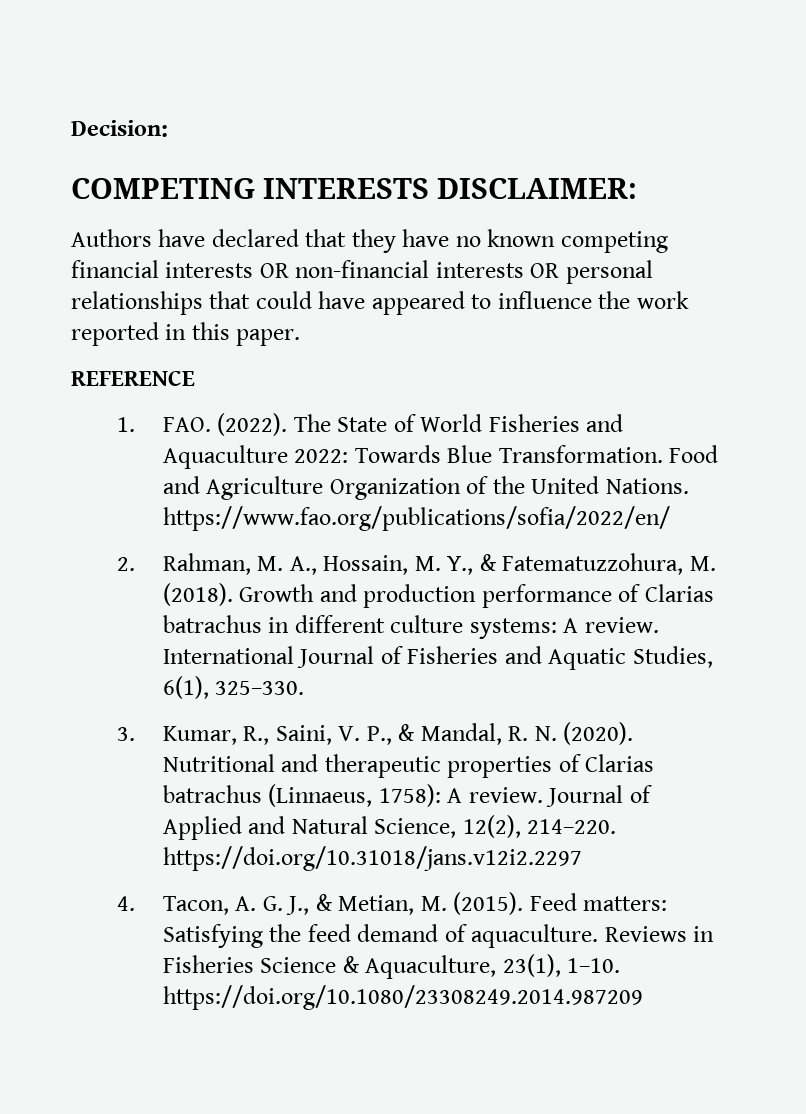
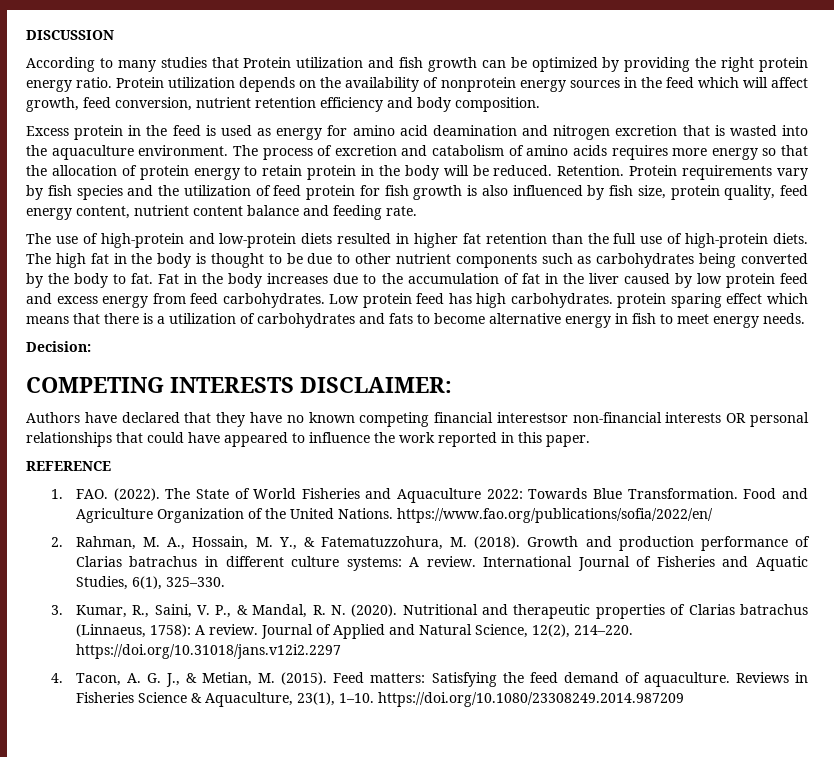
+ DISCUSSION
+ According to many studies that Protein utilization and fish growth can be optimized by providing the right protein energy ratio. Protein utilization depends on the availability of nonprotein energy sources in the feed which will affect growth, feed conversion, nutrient retention efficiency and body composition.
+ Excess protein in the feed is used as energy for amino acid deamination and nitrogen excretion that is wasted into the aquaculture environment. The process of excretion and catabolism of amino acids requires more energy so that the allocation of protein energy to retain protein in the body will be reduced. Retention. Protein requirements vary by fish species and the utilization of feed protein for fish growth is also influenced by fish size, protein quality, feed energy content, nutrient content balance and feeding rate.
+ The use of high-protein and low-protein diets resulted in higher fat retention than the full use of high-protein diets. The high fat in the body is thought to be due to other nutrient components such as carbohydrates being converted by the body to fat. Fat in the body increases due to the accumulation of fat in the liver caused by low protein feed and excess energy from feed carbohydrates. Low protein feed has high carbohydrates. protein sparing effect which means that there is a utilization of carbohydrates and fats to become alternative energy in fish to meet energy needs.
- Authors have declared that they have no known competing financial interests OR non-financial interests OR personal relationships that could have appeared to influence the work reported in this paper.
+ Authors have declared that they have no known competing financial interestsor non-financial interests OR personal relationships that could have appeared to influence the work reported in this paper.

